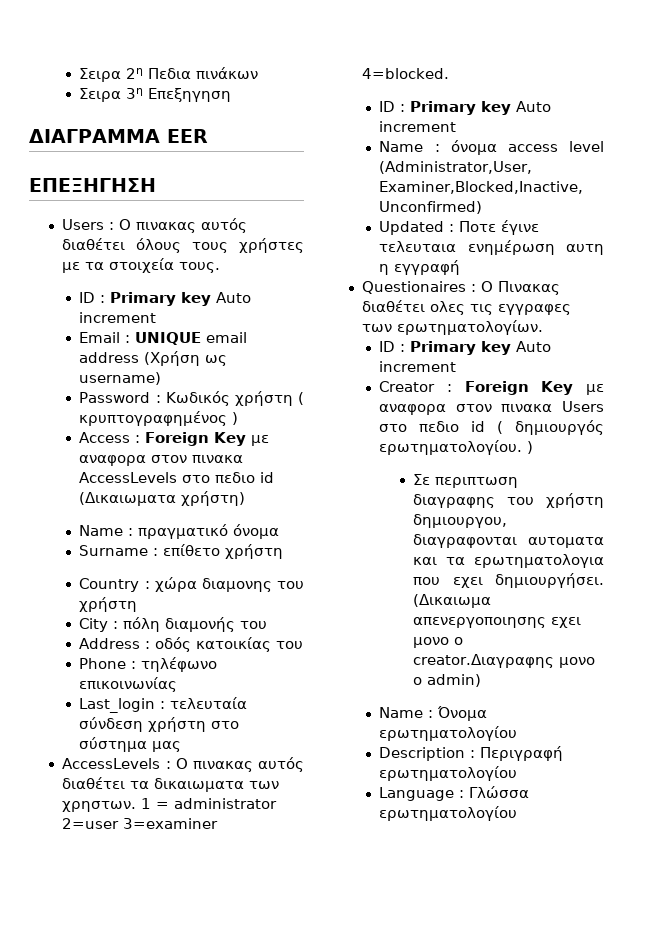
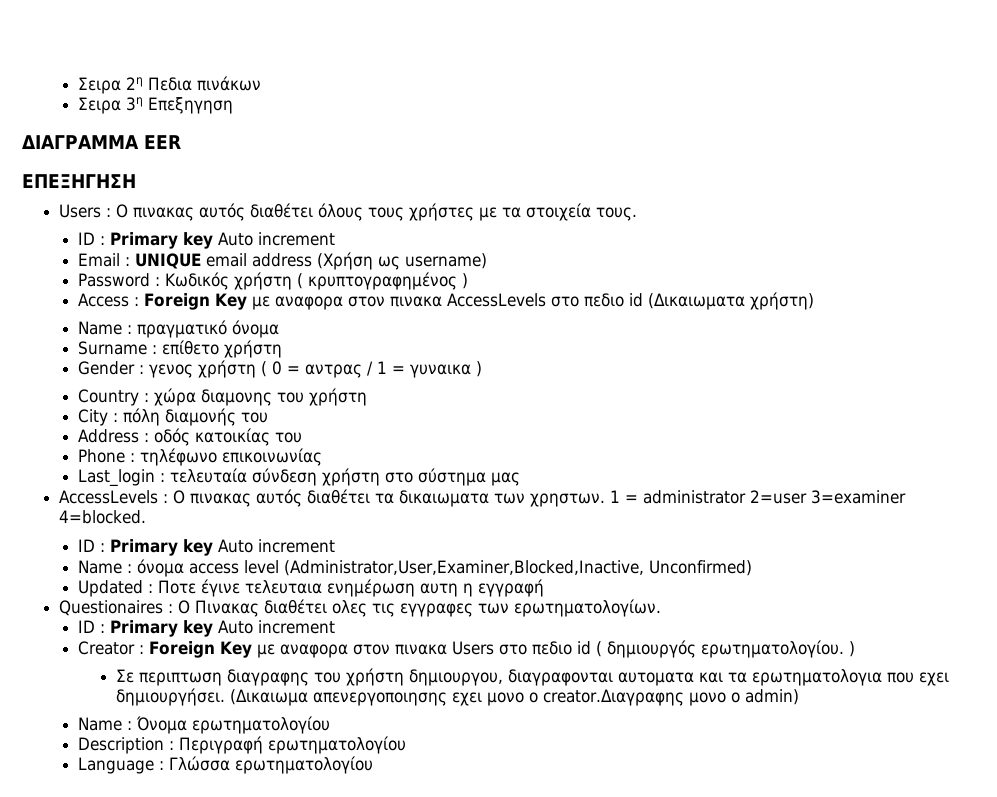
+ Gender : γενος χρήστη ( 0 = αντρας / 1 = γυναικα )

